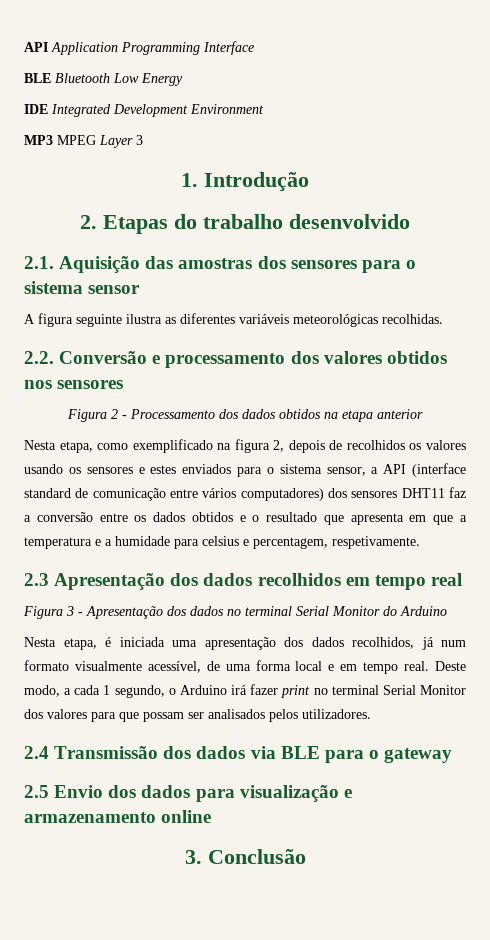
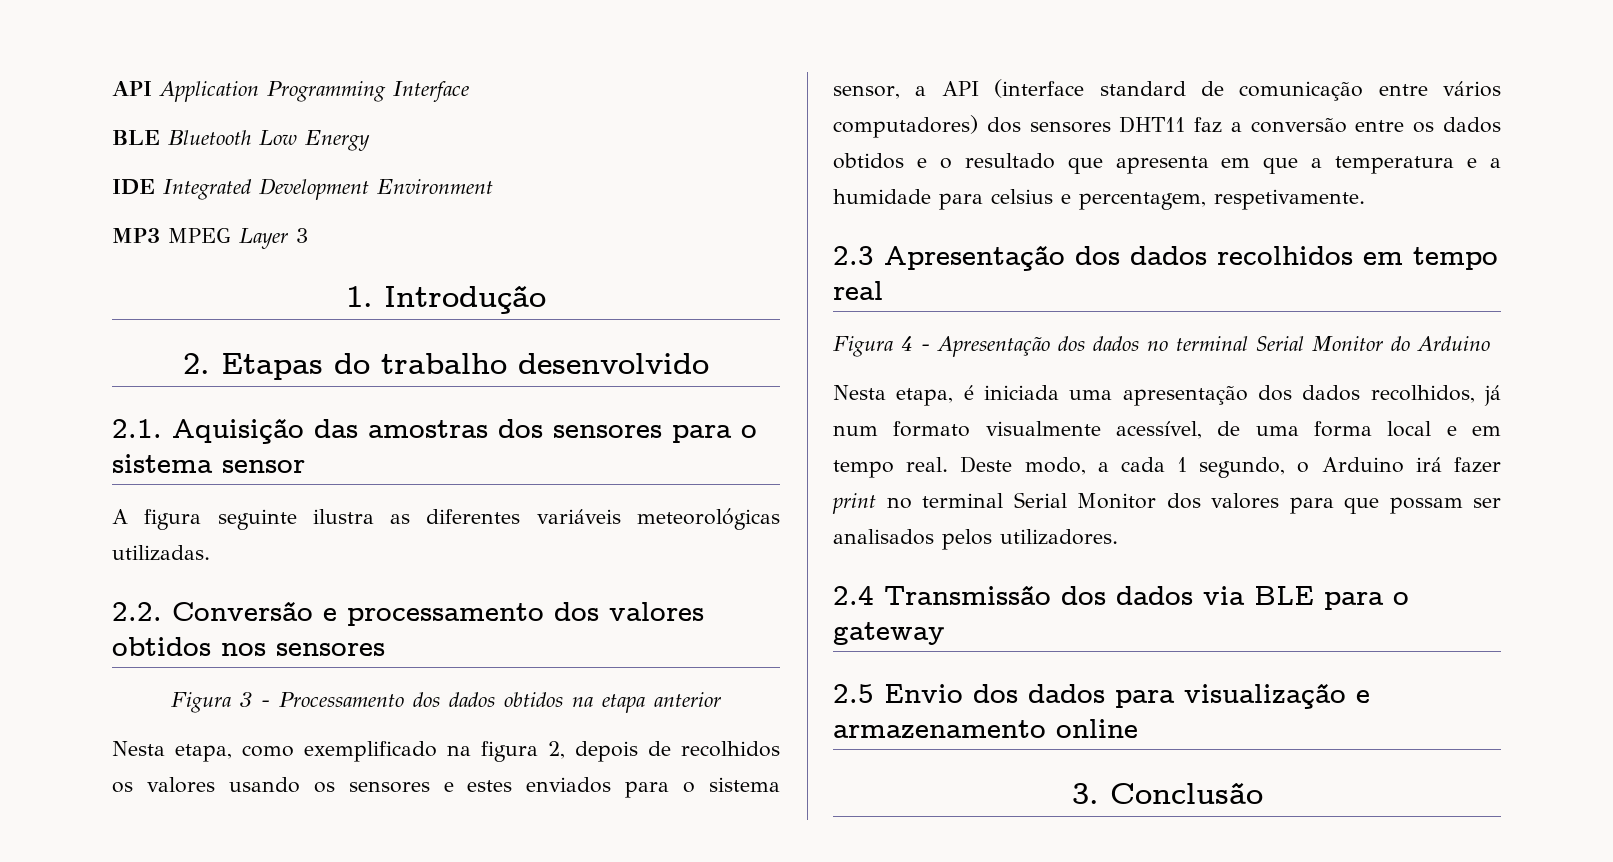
- A figura seguinte ilustra as diferentes variáveis meteorológicas recolhidas.
+ A figura seguinte ilustra as diferentes variáveis meteorológicas utilizadas.
- Figura 2 - Processamento dos dados obtidos na etapa anterior
+ Figura 3 - Processamento dos dados obtidos na etapa anterior
- Figura 3 - Apresentação dos dados no terminal Serial Monitor do Arduino
+ Figura 4 - Apresentação dos dados no terminal Serial Monitor do Arduino

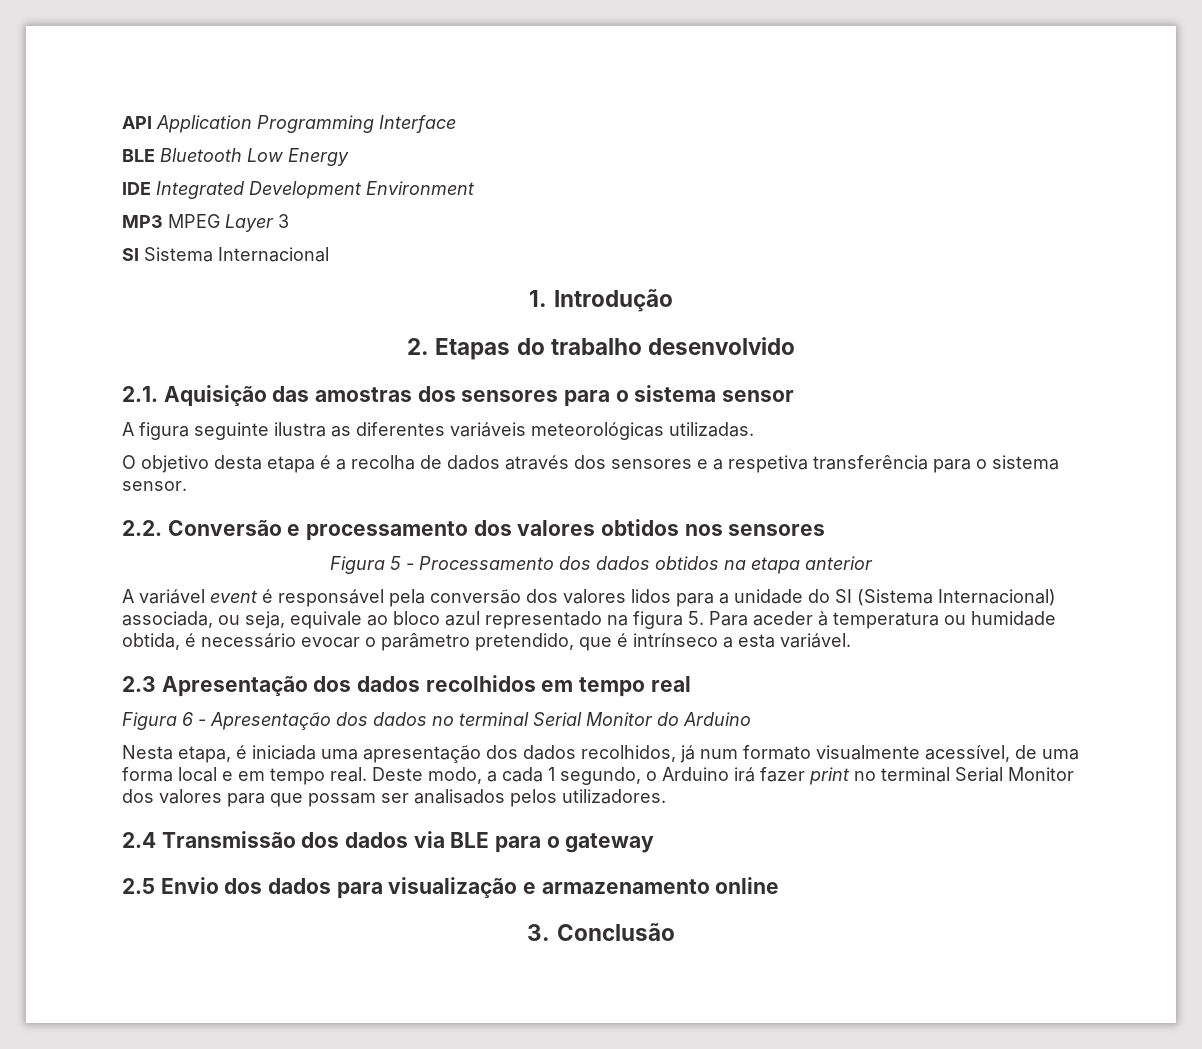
+ SI Sistema Internacional
+ O objetivo desta etapa é a recolha de dados através dos sensores e a respetiva transferência para o sistema sensor.
- Figura 3 - Processamento dos dados obtidos na etapa anterior
+ Figura 5 - Processamento dos dados obtidos na etapa anterior
- Nesta etapa, como exemplificado na figura 2, depois de recolhidos os valores usando os sensores e estes enviados para o sistema sensor, a API (interface standard de comunicação entre vários computadores) dos sensores DHT11 faz a conversão entre os dados obtidos e o resultado que apresenta em que a temperatura e a humidade para celsius e percentagem, respetivamente.
+ A variável event é responsável pela conversão dos valores lidos para a unidade do SI (Sistema Internacional) associada, ou seja, equivale ao bloco azul representado na figura 5. Para aceder à temperatura ou humidade obtida, é necessário evocar o parâmetro pretendido, que é intrínseco a esta variável.
- Figura 4 - Apresentação dos dados no terminal Serial Monitor do Arduino
+ Figura 6 - Apresentação dos dados no terminal Serial Monitor do Arduino

